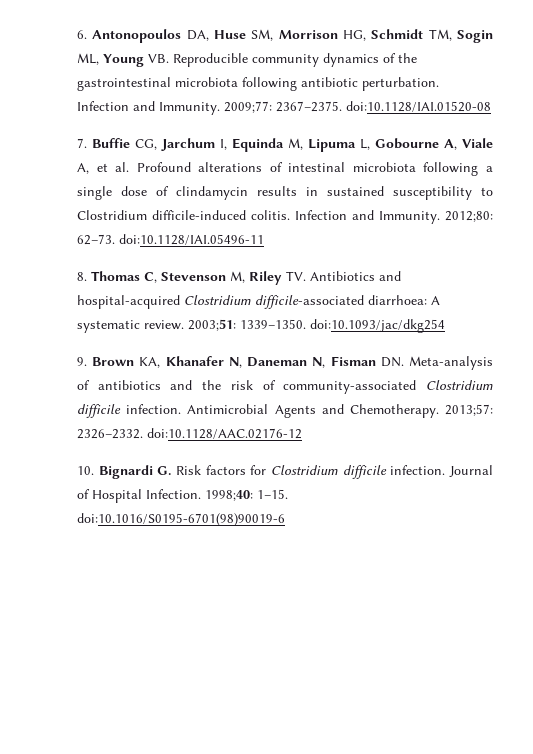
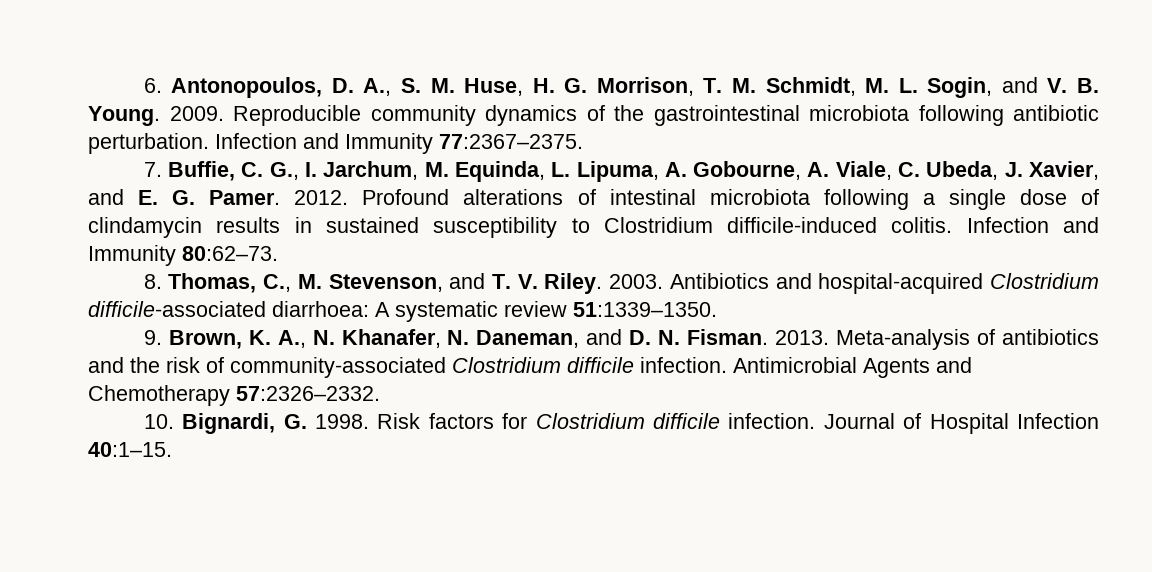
- 6. Antonopoulos DA, Huse SM, Morrison HG, Schmidt TM, Sogin ML, Young VB. Reproducible community dynamics of the gastrointestinal microbiota following antibiotic perturbation.
+ 6. Antonopoulos, D. A., S. M. Huse, H. G. Morrison, T. M. Schmidt, M. L. Sogin, and V. B. Young. 2009. Reproducible community dynamics of the gastrointestinal microbiota following antibiotic perturbation.
- Infection and Immunity. 2009;77: 2367–2375. doi:10.1128/IAI.01520-08
- 7. Buffie CG, Jarchum I, Equinda M, Lipuma L, Gobourne A, Viale A, et al. Profound alterations of intestinal microbiota following a single dose of clindamycin results in sustained susceptibility to Clostridium difficile-induced colitis.
+ Infection and Immunity 77:2367–2375.
+ 7. Buffie, C. G., I. Jarchum, M. Equinda, L. Lipuma, A. Gobourne, A. Viale, C. Ubeda, J. Xavier, and E. G. Pamer. 2012. Profound alterations of intestinal microbiota following a single dose of clindamycin results in sustained susceptibility to Clostridium difficile-induced colitis.
- Infection and Immunity. 2012;80: 62–73. doi:10.1128/IAI.05496-11
- 8. Thomas C, Stevenson M, Riley TV. Antibiotics and hospital-acquired Clostridium difficile-associated diarrhoea: A systematic review. 2003;51: 1339–1350. doi:10.1093/jac/dkg254
- 9. Brown KA, Khanafer N, Daneman N, Fisman DN. Meta-analysis of antibiotics and the risk of community-associated Clostridium difficile infection.
+ Infection and Immunity 80:62–73.
+ 8. Thomas, C., M. Stevenson, and T. V. Riley. 2003. Antibiotics and hospital-acquired Clostridium difficile-associated diarrhoea: A systematic review 51:1339–1350.
+ 9. Brown, K. A., N. Khanafer, N. Daneman, and D. N. Fisman. 2013. Meta-analysis of antibiotics and the risk of community-associated Clostridium difficile infection.
- Antimicrobial Agents and Chemotherapy. 2013;57: 2326–2332. doi:10.1128/AAC.02176-12
- 10. Bignardi G. Risk factors for Clostridium difficile infection.
+ Antimicrobial Agents and Chemotherapy 57:2326–2332.
+ 10. Bignardi, G. 1998. Risk factors for Clostridium difficile infection.
- Journal of Hospital Infection. 1998;40: 1–15. doi:10.1016/S0195-6701(98)90019-6
+ Journal of Hospital Infection 40:1–15.

